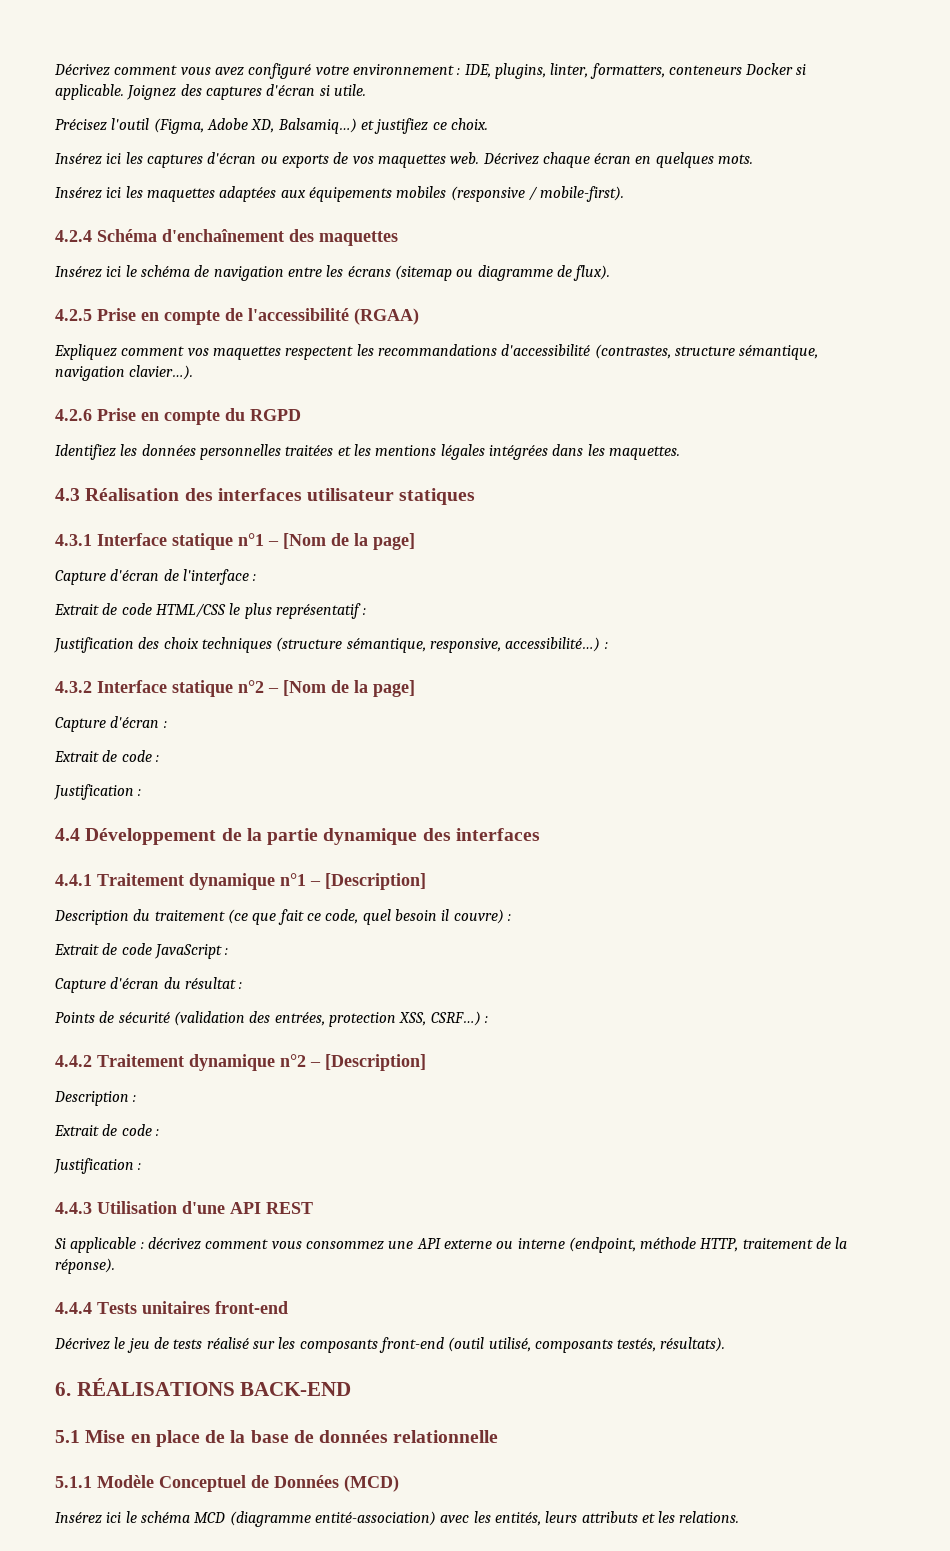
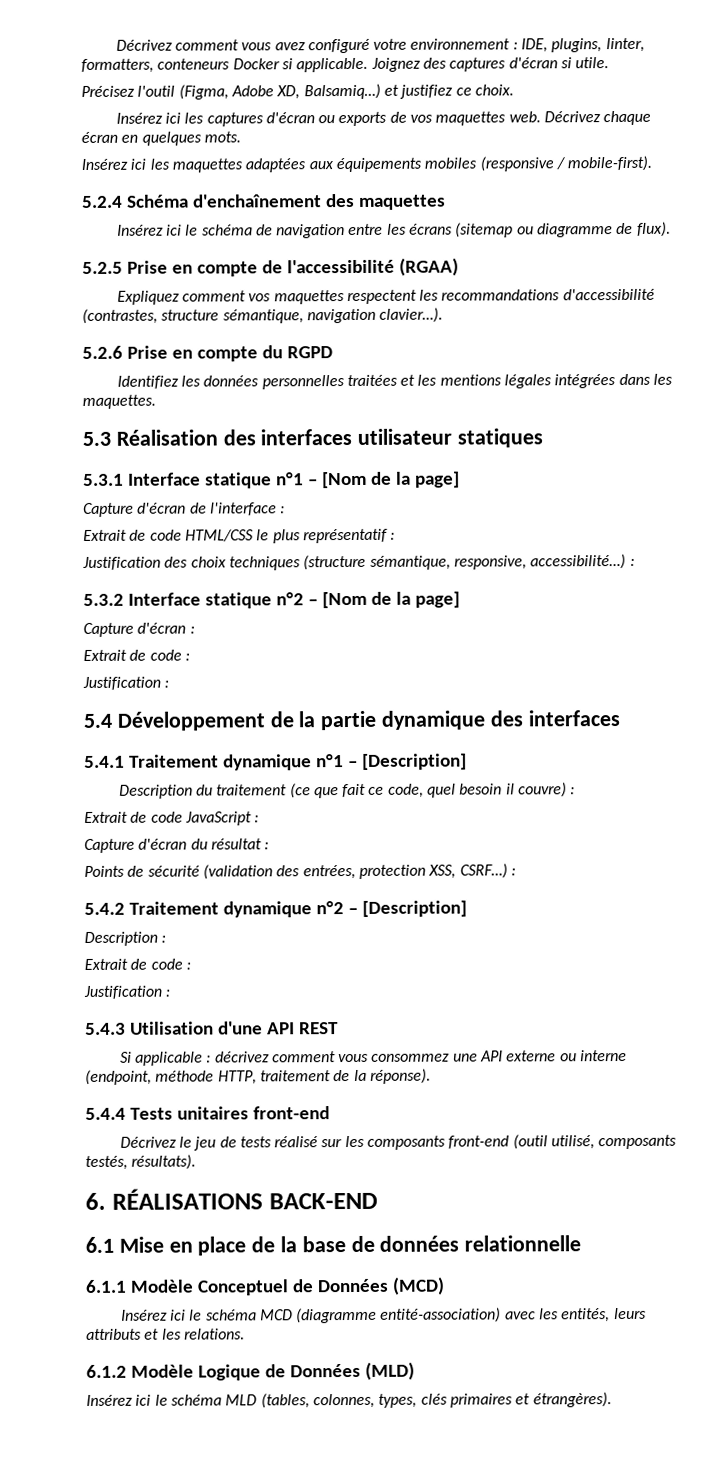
- 4.2.4 Schéma d'enchaînement des maquettes
+ 5.2.4 Schéma d'enchaînement des maquettes
- 4.2.5 Prise en compte de l'accessibilité (RGAA)
+ 5.2.5 Prise en compte de l'accessibilité (RGAA)
- 4.2.6 Prise en compte du RGPD
+ 5.2.6 Prise en compte du RGPD
- 4.3 Réalisation des interfaces utilisateur statiques
+ 5.3 Réalisation des interfaces utilisateur statiques
- 4.3.1 Interface statique n°1 – [Nom de la page]
+ 5.3.1 Interface statique n°1 – [Nom de la page]
- 4.3.2 Interface statique n°2 – [Nom de la page]
+ 5.3.2 Interface statique n°2 – [Nom de la page]
- 4.4 Développement de la partie dynamique des interfaces
+ 5.4 Développement de la partie dynamique des interfaces
- 4.4.1 Traitement dynamique n°1 – [Description]
+ 5.4.1 Traitement dynamique n°1 – [Description]
- 4.4.2 Traitement dynamique n°2 – [Description]
+ 5.4.2 Traitement dynamique n°2 – [Description]
- 4.4.3 Utilisation d'une API REST
+ 5.4.3 Utilisation d'une API REST
- 4.4.4 Tests unitaires front-end
+ 5.4.4 Tests unitaires front-end
- 5.1 Mise en place de la base de données relationnelle
+ 6.1 Mise en place de la base de données relationnelle
- 5.1.1 Modèle Conceptuel de Données (MCD)
+ 6.1.1 Modèle Conceptuel de Données (MCD)
+ 6.1.2 Modèle Logique de Données (MLD)
+ Insérez ici le schéma MLD (tables, colonnes, types, clés primaires et étrangères).

